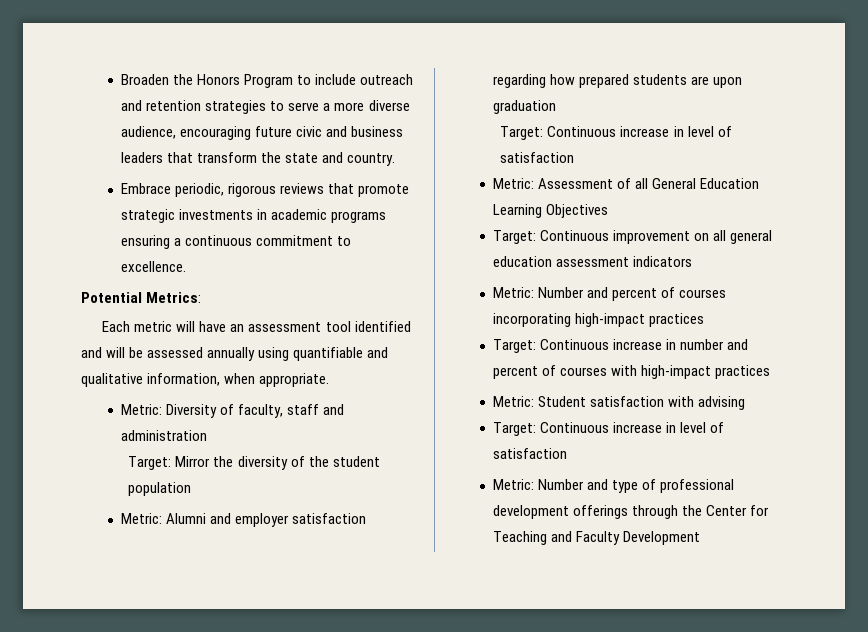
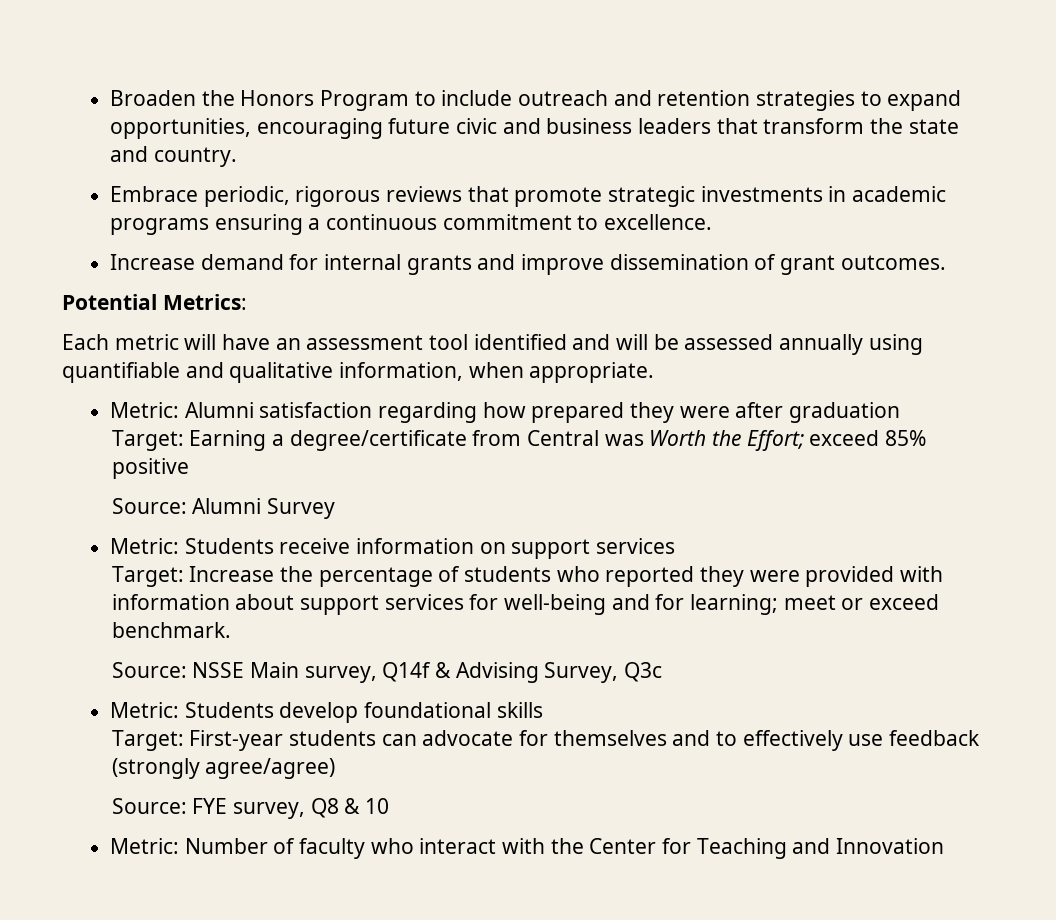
- Broaden the Honors Program to include outreach and retention strategies to serve a more diverse audience, encouraging future civic and business leaders that transform the state and country.
+ Broaden the Honors Program to include outreach and retention strategies to expand opportunities, encouraging future civic and business leaders that transform the state and country.
+ Increase demand for internal grants and improve dissemination of grant outcomes.
- Metric: Diversity of faculty, staff and administration
- Target: Mirror the diversity of the student population
- Metric: Alumni and employer satisfaction regarding how prepared students are upon graduation
- Target: Continuous increase in level of satisfaction
- Metric: Assessment of all General Education Learning Objectives
- Target: Continuous improvement on all general education assessment indicators
- Metric: Number and percent of courses incorporating high-impact practices
- Target: Continuous increase in number and percent of courses with high-impact practices
- Metric: Student satisfaction with advising
- Target: Continuous increase in level of satisfaction
- Metric: Number and type of professional development offerings through the Center for Teaching and Faculty Development
+ Metric: Alumni satisfaction regarding how prepared they were after graduation
+ Target: Earning a degree/certificate from Central was Worth the Effort; exceed 85% positive
+ Source: Alumni Survey
+ Metric: Students receive information on support services
+ Target: Increase the percentage of students who reported they were provided with information about support services for well-being and for learning; meet or exceed benchmark.
+ Source: NSSE Main survey, Q14f & Advising Survey, Q3c
+ Metric: Students develop foundational skills
+ Target: First-year students can advocate for themselves and to effectively use feedback (strongly agree/agree)
+ Source: FYE survey, Q8 & 10
+ Metric: Number of faculty who interact with the Center for Teaching and Innovation

